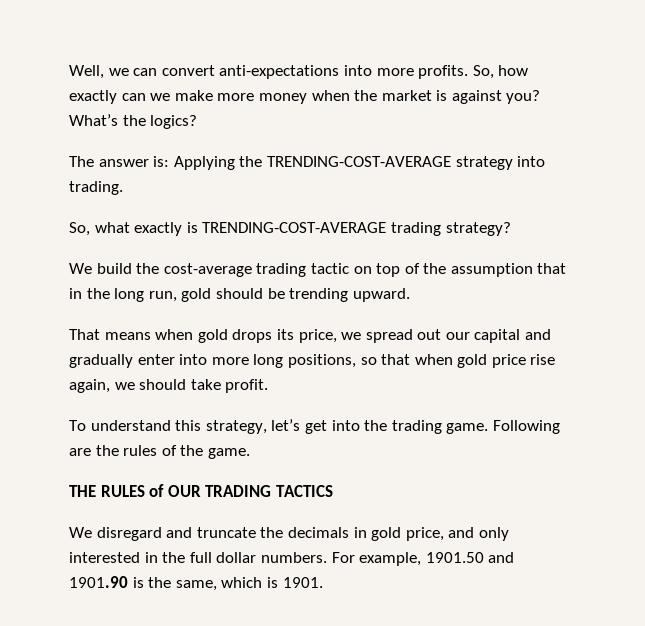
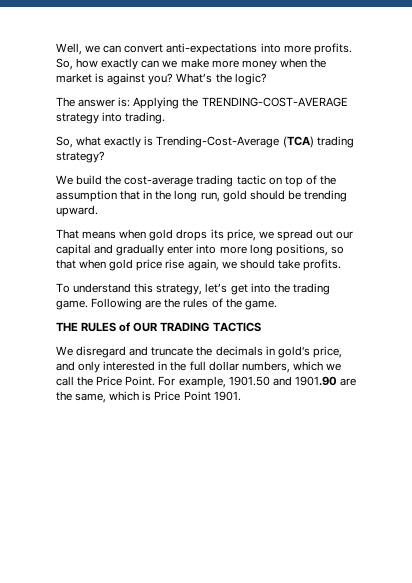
- What’s the logics?
+ What’s the logic?
- So, what exactly is TRENDING-COST-AVERAGE trading strategy?
+ So, what exactly is Trending-Cost-Average (TCA) trading strategy?
- That means when gold drops its price, we spread out our capital and gradually enter into more long positions, so that when gold price rise again, we should take profit.
+ That means when gold drops its price, we spread out our capital and gradually enter into more long positions, so that when gold price rise again, we should take profits.
- We disregard and truncate the decimals in gold price, and only interested in the full dollar numbers.
+ We disregard and truncate the decimals in gold's price, and only interested in the full dollar numbers, which we call the Price Point.
- For example, 1901.50 and 1901.90 is the same, which is 1901.
+ For example, 1901.50 and 1901.90 are the same, which is Price Point 1901.

